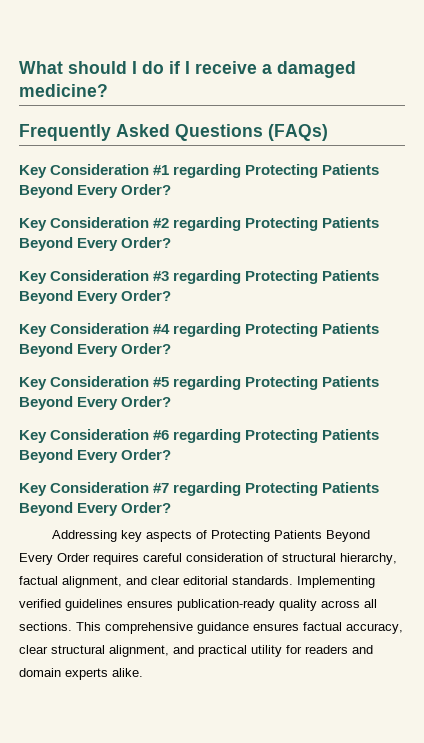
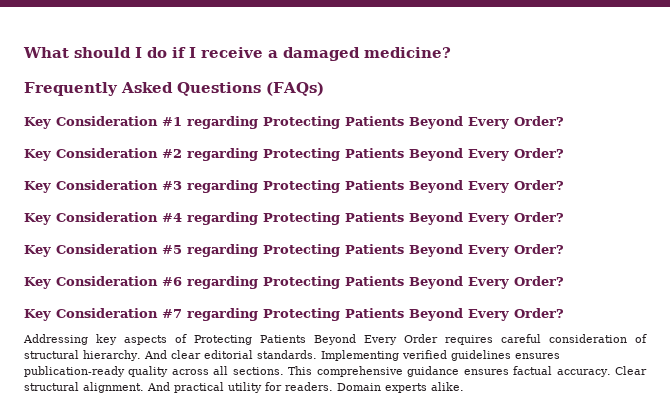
- Addressing key aspects of Protecting Patients Beyond Every Order requires careful consideration of structural hierarchy, factual alignment, and clear editorial standards.
+ Addressing key aspects of Protecting Patients Beyond Every Order requires careful consideration of structural hierarchy. And clear editorial standards.
- This comprehensive guidance ensures factual accuracy, clear structural alignment, and practical utility for readers and domain experts alike.
+ This comprehensive guidance ensures factual accuracy. Clear structural alignment. And practical utility for readers. Domain experts alike.

